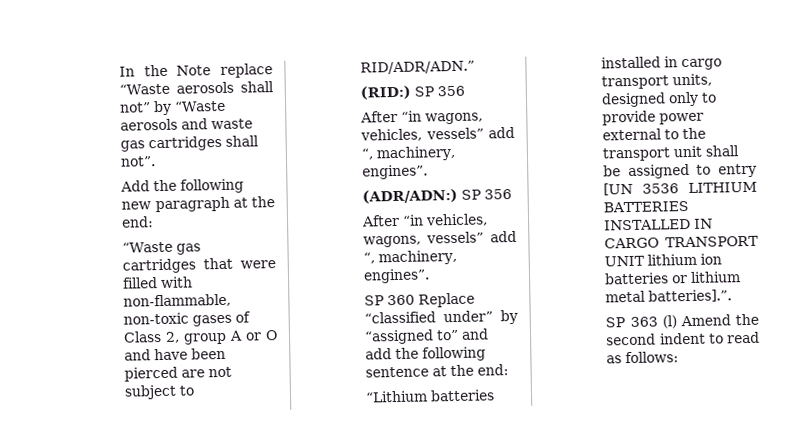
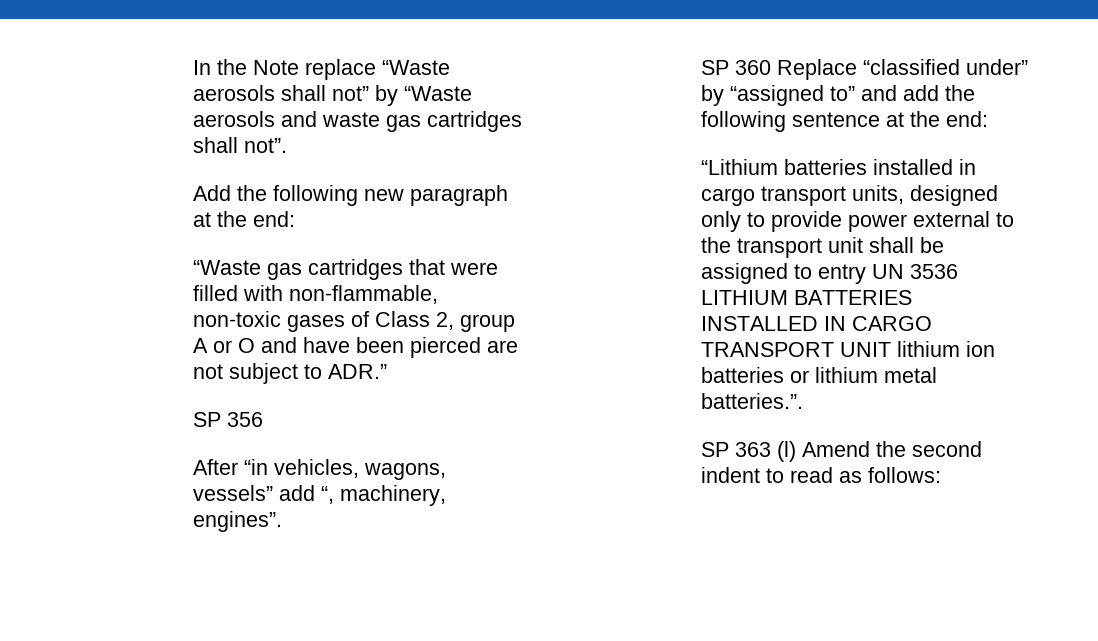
- “Waste gas cartridges that were filled with non-flammable, non-toxic gases of Class 2, group A or O and have been pierced are not subject to RID/ADR/ADN.”
- (RID:) SP 356
- After “in wagons, vehicles, vessels” add “, machinery, engines”.
- (ADR/ADN:) SP 356
+ “Waste gas cartridges that were filled with non-flammable, non-toxic gases of Class 2, group A or O and have been pierced are not subject to ADR.”
+ SP 356
- “Lithium batteries installed in cargo transport units, designed only to provide power external to the transport unit shall be assigned to entry [UN 3536 LITHIUM BATTERIES INSTALLED IN CARGO TRANSPORT UNIT lithium ion batteries or lithium metal batteries].”.
+ “Lithium batteries installed in cargo transport units, designed only to provide power external to the transport unit shall be assigned to entry UN 3536 LITHIUM BATTERIES INSTALLED IN CARGO TRANSPORT UNIT lithium ion batteries or lithium metal batteries.”.

